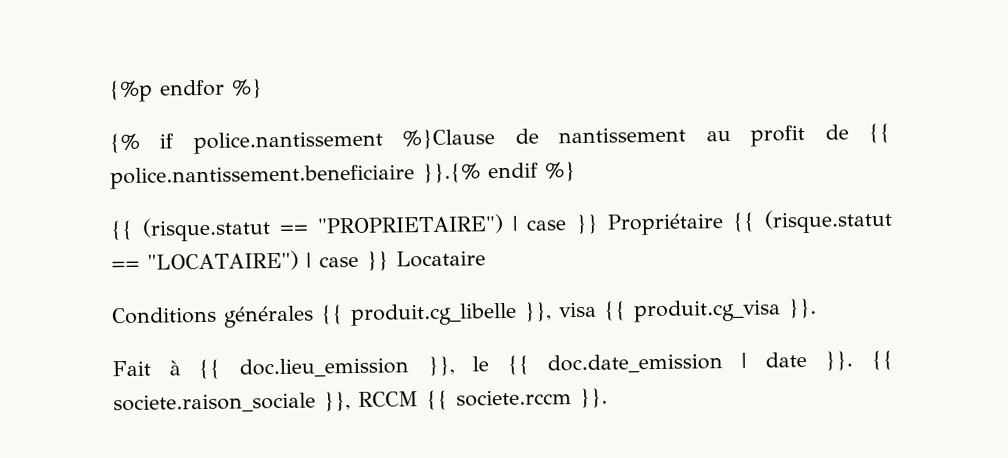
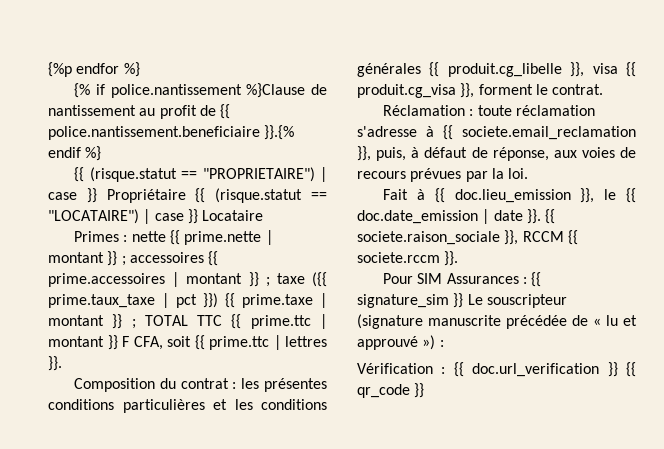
- Conditions générales {{ produit.cg_libelle }}, visa {{ produit.cg_visa }}.
+ Primes : nette {{ prime.nette | montant }} ; accessoires {{ prime.accessoires | montant }} ; taxe ({{ prime.taux_taxe | pct }}) {{ prime.taxe | montant }} ; TOTAL TTC {{ prime.ttc | montant }} F CFA, soit {{ prime.ttc | lettres }}.
+ Composition du contrat : les présentes conditions particulières et les conditions générales {{ produit.cg_libelle }}, visa {{ produit.cg_visa }}, forment le contrat.
+ Réclamation : toute réclamation s'adresse à {{ societe.email_reclamation }}, puis, à défaut de réponse, aux voies de recours prévues par la loi.
+ Pour SIM Assurances : {{ signature_sim }} Le souscripteur (signature manuscrite précédée de « lu et approuvé ») :
+ Vérification : {{ doc.url_verification }} {{ qr_code }}

